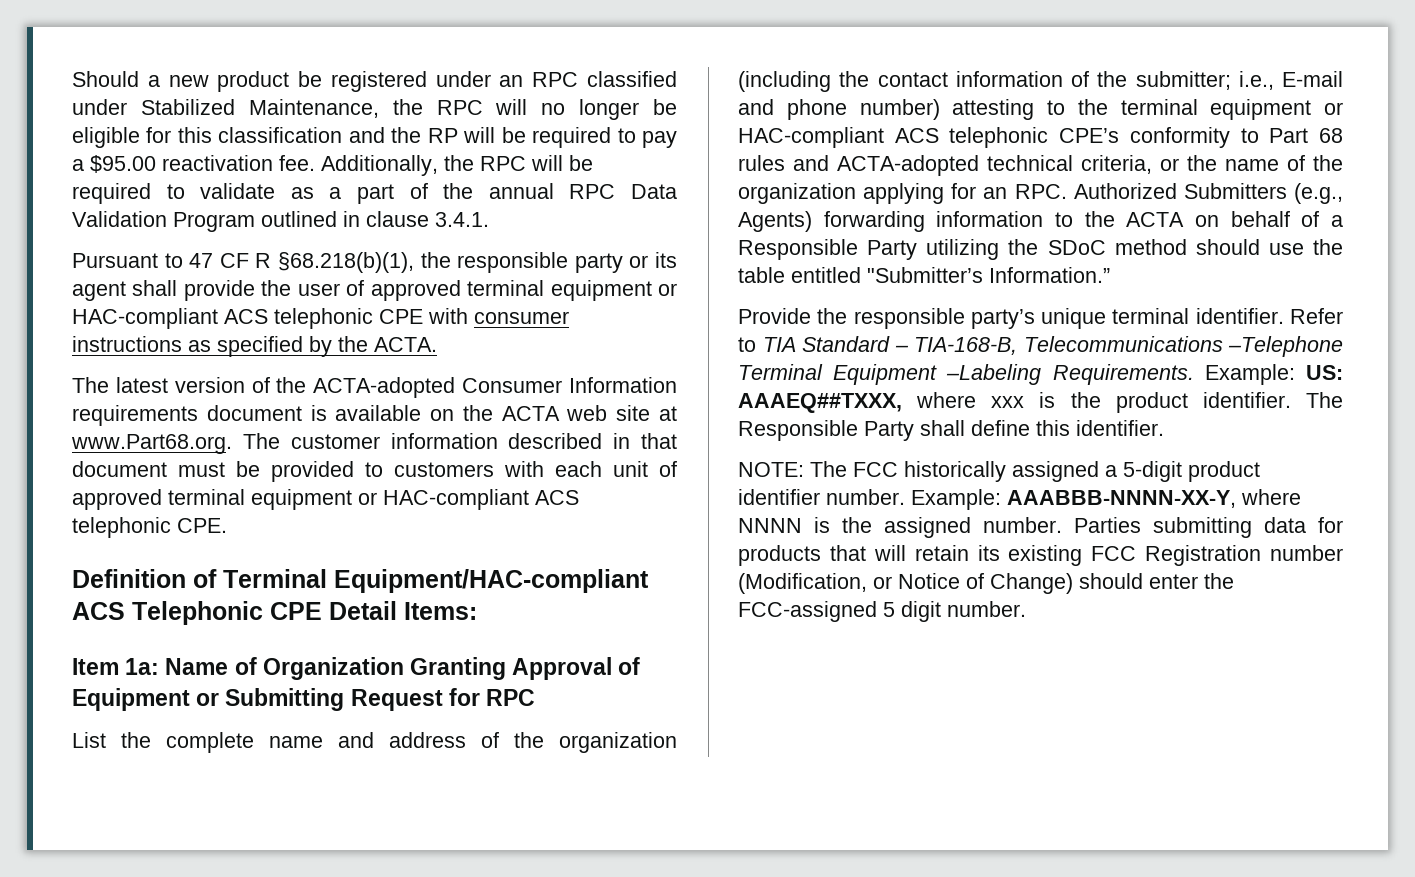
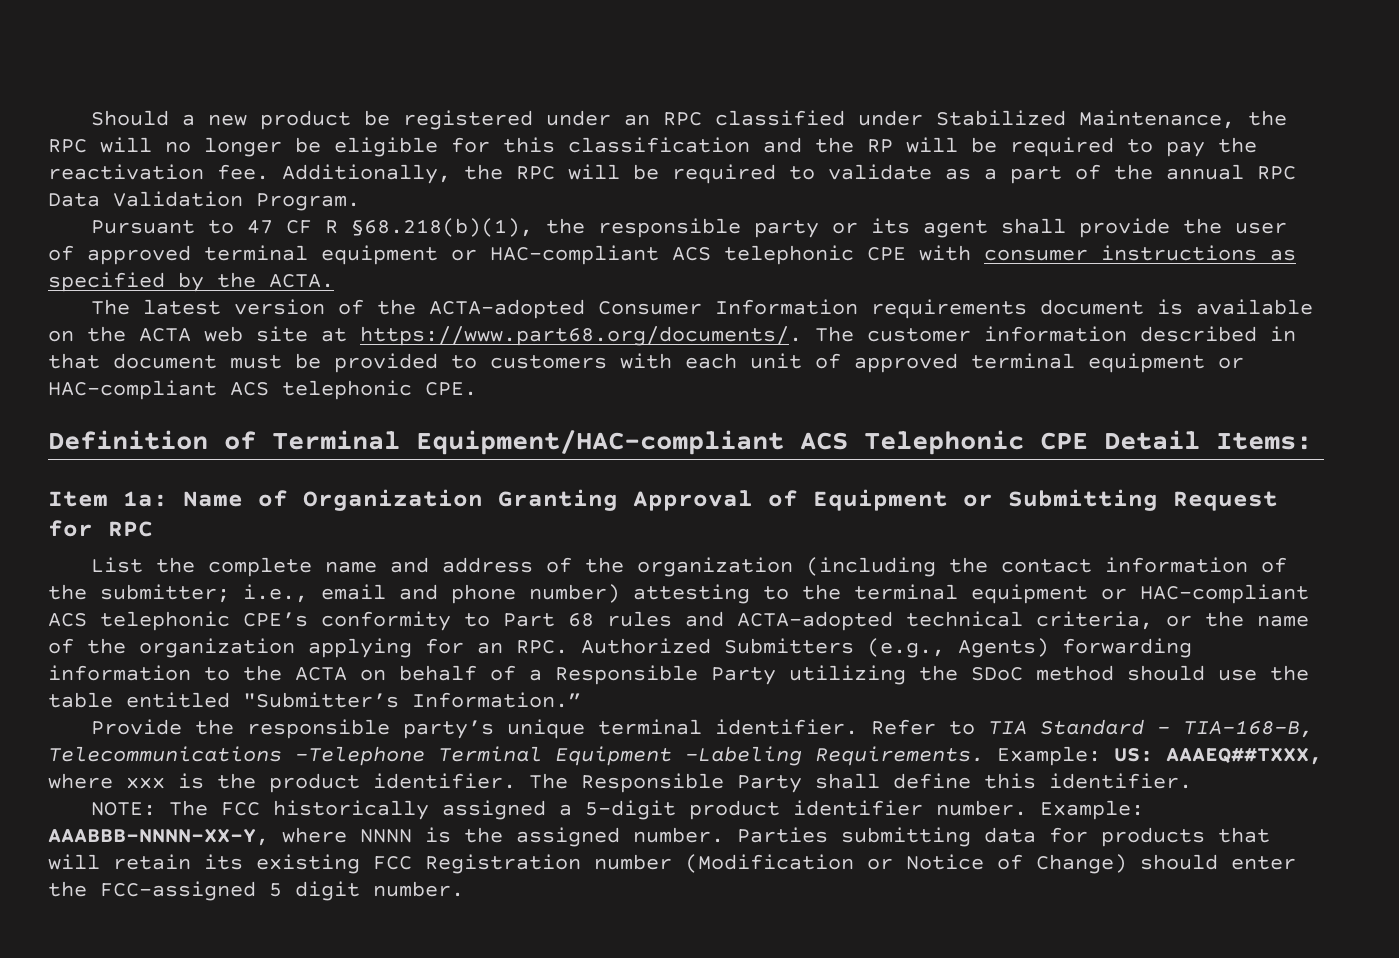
- Should a new product be registered under an RPC classified under Stabilized Maintenance, the RPC will no longer be eligible for this classification and the RP will be required to pay a $95.00 reactivation fee.
+ Should a new product be registered under an RPC classified under Stabilized Maintenance, the RPC will no longer be eligible for this classification and the RP will be required to pay the reactivation fee.
- Additionally, the RPC will be required to validate as a part of the annual RPC Data Validation Program outlined in clause 3.4.1.
+ Additionally, the RPC will be required to validate as a part of the annual RPC Data Validation Program.
- The latest version of the ACTA-adopted Consumer Information requirements document is available on the ACTA web site at www.Part68.org. The customer information described in that document must be provided to customers with each unit of approved terminal equipment or HAC-compliant ACS telephonic CPE.
+ The latest version of the ACTA-adopted Consumer Information requirements document is available on the ACTA web site at https://www.part68.org/documents/. The customer information described in that document must be provided to customers with each unit of approved terminal equipment or HAC-compliant ACS telephonic CPE.
- i.e., E-mail and phone number) attesting to the terminal equipment or HAC-compliant ACS telephonic CPE’s conformity to Part 68 rules and ACTA-adopted technical criteria, or the name of the organization applying for an RPC. Authorized Submitters (e.g., Agents) forwarding information to the ACTA on behalf of a Responsible Party utilizing the SDoC method should use the table entitled "Submitter’s Information.”
+ i.e., email and phone number) attesting to the terminal equipment or HAC-compliant ACS telephonic CPE’s conformity to Part 68 rules and ACTA-adopted technical criteria, or the name of the organization applying for an RPC. Authorized Submitters (e.g., Agents) forwarding information to the ACTA on behalf of a Responsible Party utilizing the SDoC method should use the table entitled "Submitter’s Information.”
- Parties submitting data for products that will retain its existing FCC Registration number (Modification, or Notice of Change) should enter the FCC-assigned 5 digit number.
+ Parties submitting data for products that will retain its existing FCC Registration number (Modification or Notice of Change) should enter the FCC-assigned 5 digit number.

